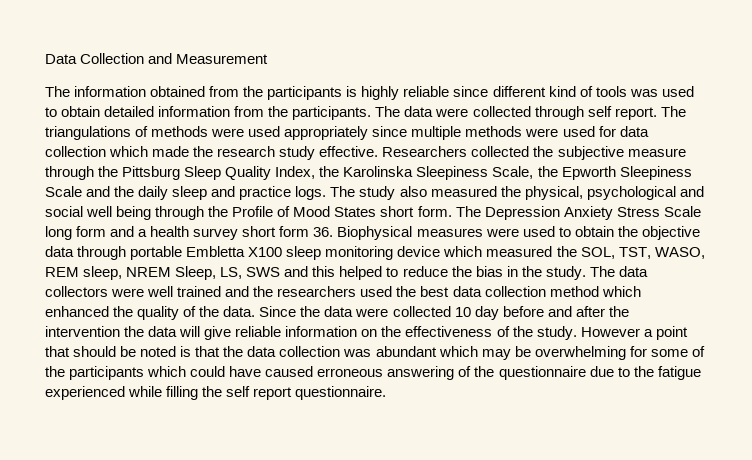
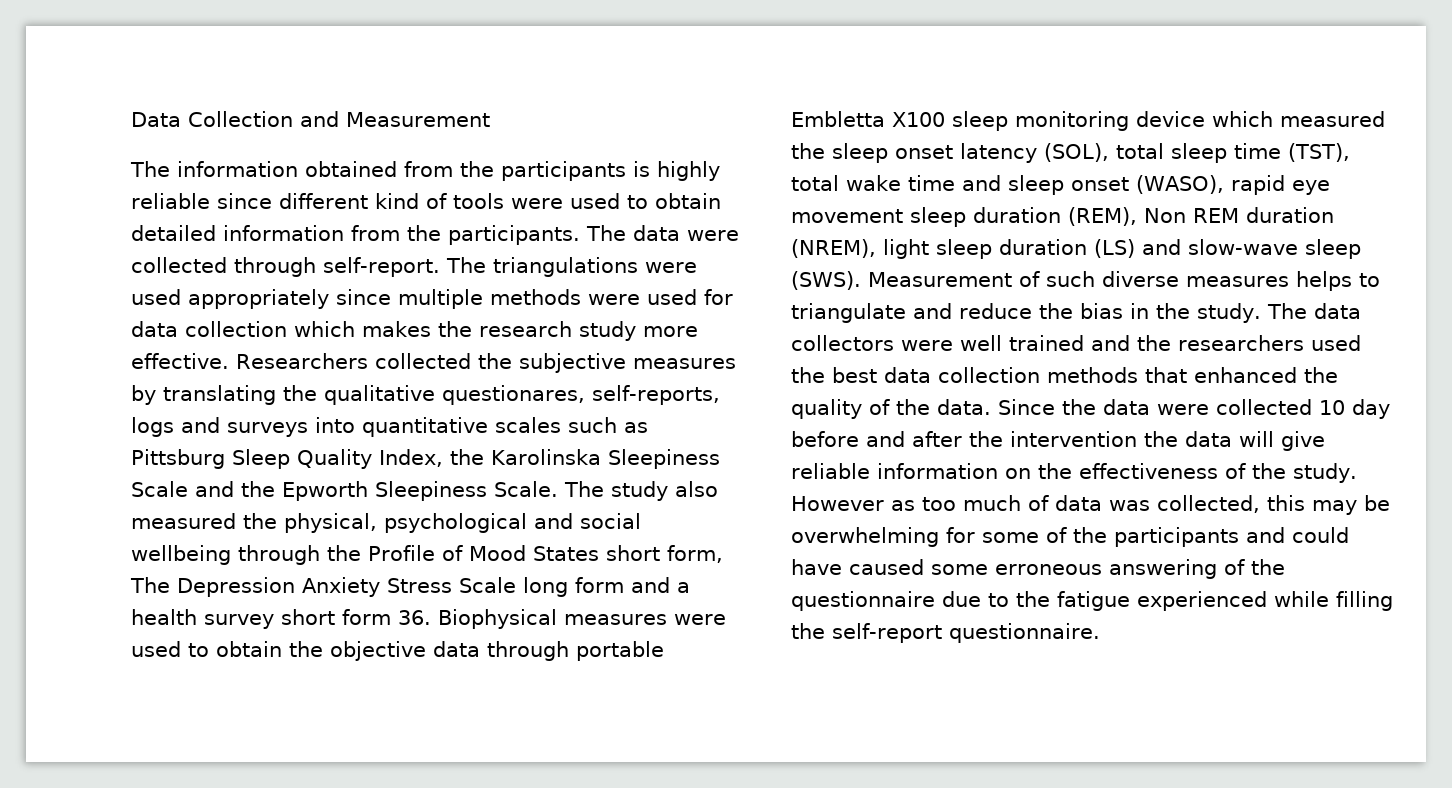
- The information obtained from the participants is highly reliable since different kind of tools was used to obtain detailed information from the participants.
+ The information obtained from the participants is highly reliable since different kind of tools were used to obtain detailed information from the participants.
- The data were collected through self report. The triangulations of methods were used appropriately since multiple methods were used for data collection which made the research study effective.
+ The data were collected through self-report. The triangulations were used appropriately since multiple methods were used for data collection which makes the research study more effective.
- Researchers collected the subjective measure through the Pittsburg Sleep Quality Index, the Karolinska Sleepiness Scale, the Epworth Sleepiness Scale and the daily sleep and practice logs.
+ Researchers collected the subjective measures by translating the qualitative questionares, self-reports, logs and surveys into quantitative scales such as Pittsburg Sleep Quality Index, the Karolinska Sleepiness Scale and the Epworth Sleepiness Scale.
- The study also measured the physical, psychological and social well being through the Profile of Mood States short form. The Depression Anxiety Stress Scale long form and a health survey short form 36. Biophysical measures were used to obtain the objective data through portable Embletta X100 sleep monitoring device which measured the SOL, TST, WASO, REM sleep, NREM Sleep, LS, SWS and this helped to reduce the bias in the study.
+ The study also measured the physical, psychological and social wellbeing through the Profile of Mood States short form, The Depression Anxiety Stress Scale long form and a health survey short form 36. Biophysical measures were used to obtain the objective data through portable Embletta X100 sleep monitoring device which measured the sleep onset latency (SOL), total sleep time (TST), total wake time and sleep onset (WASO), rapid eye movement sleep duration (REM), Non REM duration (NREM), light sleep duration (LS) and slow-wave sleep (SWS). Measurement of such diverse measures helps to triangulate and reduce the bias in the study.
- The data collectors were well trained and the researchers used the best data collection method which enhanced the quality of the data.
+ The data collectors were well trained and the researchers used the best data collection methods that enhanced the quality of the data.
- However a point that should be noted is that the data collection was abundant which may be overwhelming for some of the participants which could have caused erroneous answering of the questionnaire due to the fatigue experienced while filling the self report questionnaire.
+ However as too much of data was collected, this may be overwhelming for some of the participants and could have caused some erroneous answering of the questionnaire due to the fatigue experienced while filling the self-report questionnaire.

